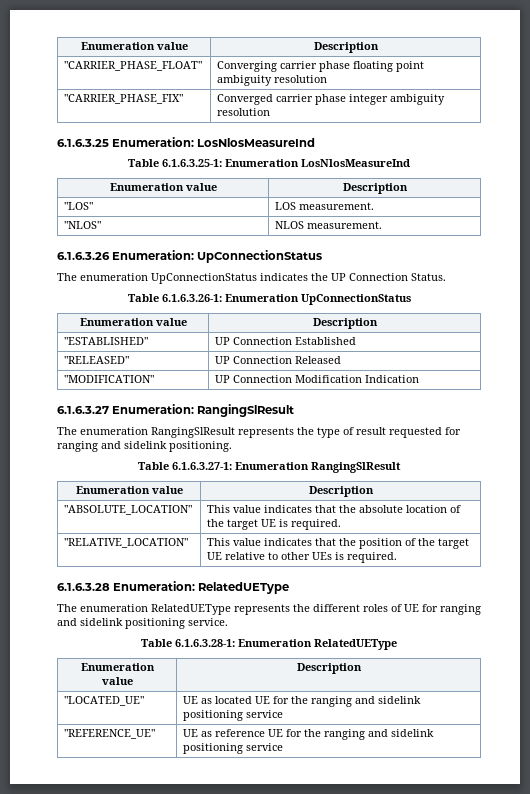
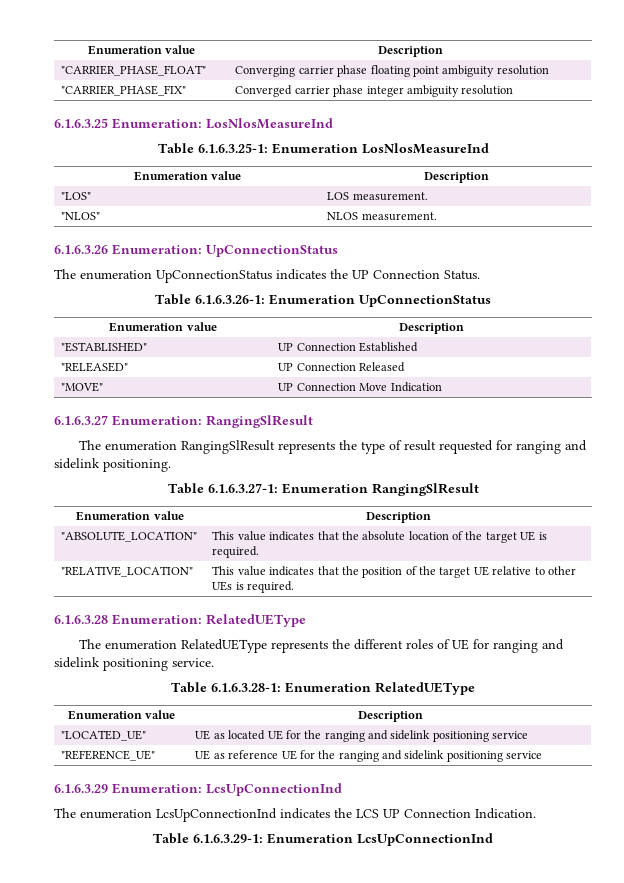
- "MODIFICATION" | UP Connection Modification Indication
+ "MOVE" | UP Connection Move Indication
+ 6.1.6.3.29 Enumeration: LcsUpConnectionInd
+ The enumeration LcsUpConnectionInd indicates the LCS UP Connection Indication.
+ Table 6.1.6.3.29-1: Enumeration LcsUpConnectionInd

